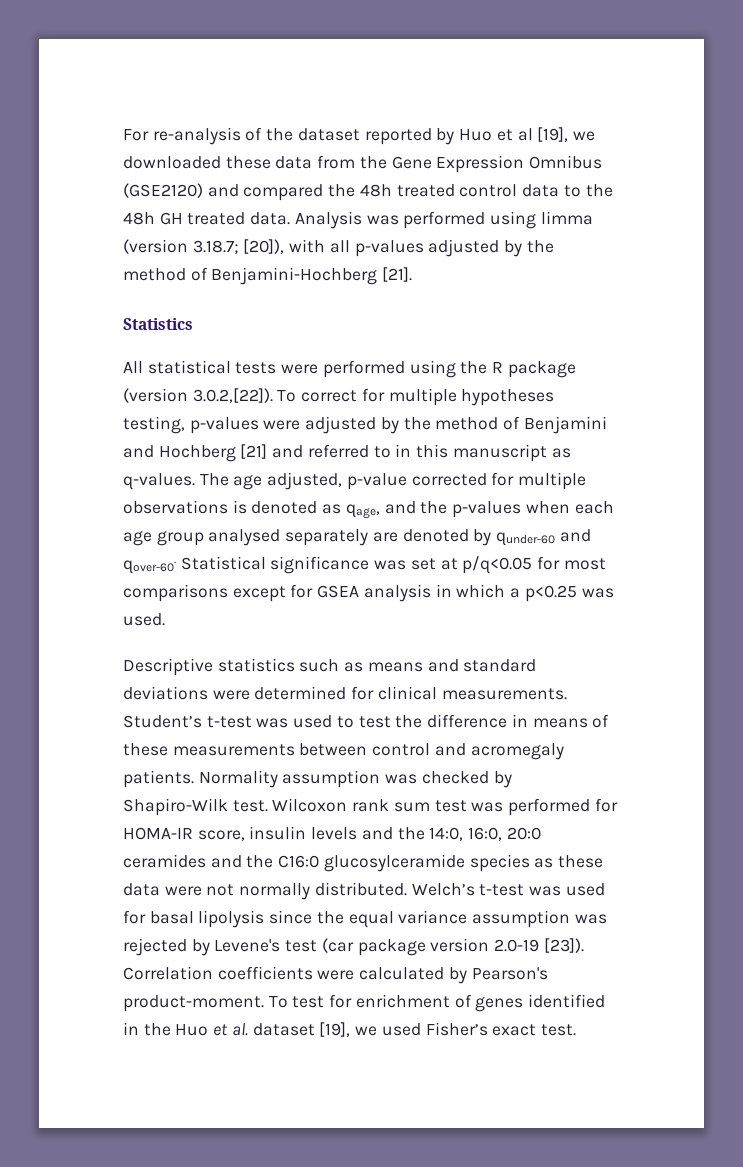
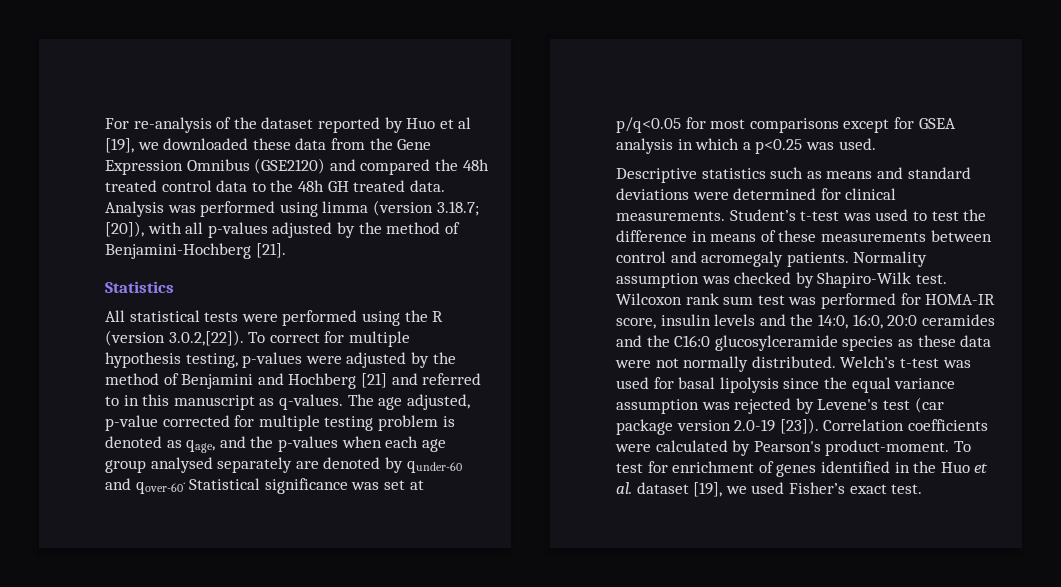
- All statistical tests were performed using the R package (version 3.0.2,[22]). To correct for multiple hypotheses testing, p-values were adjusted by the method of Benjamini and Hochberg [21] and referred to in this manuscript as q-values.
+ All statistical tests were performed using the R (version 3.0.2,[22]). To correct for multiple hypothesis testing, p-values were adjusted by the method of Benjamini and Hochberg [21] and referred to in this manuscript as q-values.
- The age adjusted, p-value corrected for multiple observations is denoted as qage, and the p-values when each age group analysed separately are denoted by qunder-60 and qover-60.
+ The age adjusted, p-value corrected for multiple testing problem is denoted as qage, and the p-values when each age group analysed separately are denoted by qunder-60 and qover-60.

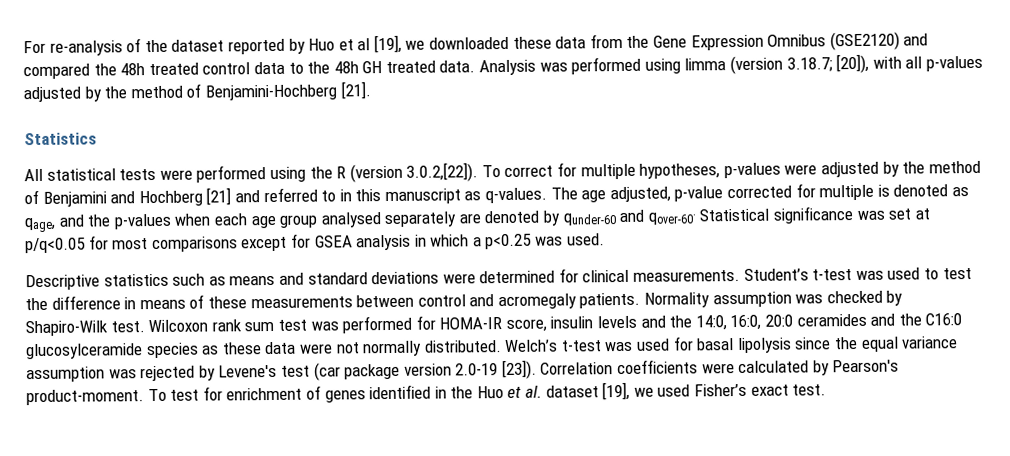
- All statistical tests were performed using the R (version 3.0.2,[22]). To correct for multiple hypothesis testing, p-values were adjusted by the method of Benjamini and Hochberg [21] and referred to in this manuscript as q-values.
+ All statistical tests were performed using the R (version 3.0.2,[22]). To correct for multiple hypotheses, p-values were adjusted by the method of Benjamini and Hochberg [21] and referred to in this manuscript as q-values.
- The age adjusted, p-value corrected for multiple testing problem is denoted as qage, and the p-values when each age group analysed separately are denoted by qunder-60 and qover-60.
+ The age adjusted, p-value corrected for multiple is denoted as qage, and the p-values when each age group analysed separately are denoted by qunder-60 and qover-60.

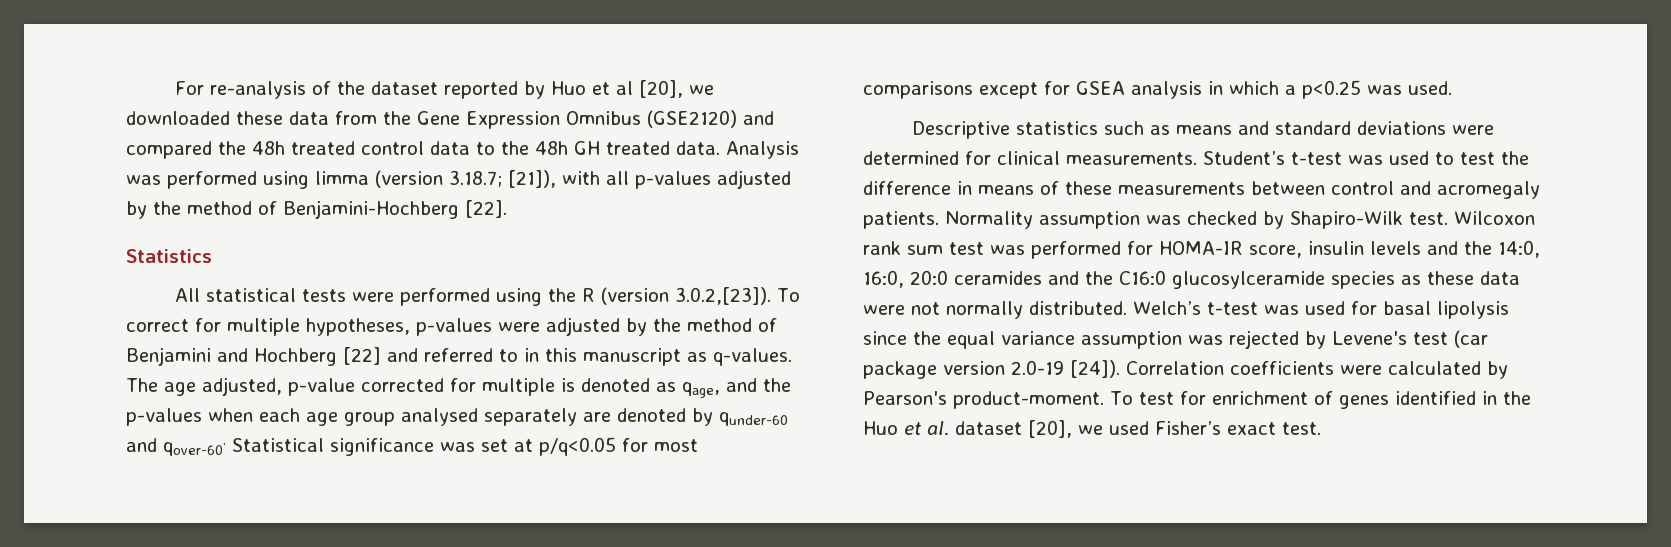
- For re-analysis of the dataset reported by Huo et al [19], we downloaded these data from the Gene Expression Omnibus (GSE2120) and compared the 48h treated control data to the 48h GH treated data.
+ For re-analysis of the dataset reported by Huo et al [20], we downloaded these data from the Gene Expression Omnibus (GSE2120) and compared the 48h treated control data to the 48h GH treated data.
- Analysis was performed using limma (version 3.18.7; [20]), with all p-values adjusted by the method of Benjamini-Hochberg [21].
+ Analysis was performed using limma (version 3.18.7; [21]), with all p-values adjusted by the method of Benjamini-Hochberg [22].
- All statistical tests were performed using the R (version 3.0.2,[22]). To correct for multiple hypotheses, p-values were adjusted by the method of Benjamini and Hochberg [21] and referred to in this manuscript as q-values.
+ All statistical tests were performed using the R (version 3.0.2,[23]). To correct for multiple hypotheses, p-values were adjusted by the method of Benjamini and Hochberg [22] and referred to in this manuscript as q-values.
- Welch’s t-test was used for basal lipolysis since the equal variance assumption was rejected by Levene's test (car package version 2.0-19 [23]).
+ Welch’s t-test was used for basal lipolysis since the equal variance assumption was rejected by Levene's test (car package version 2.0-19 [24]).
- To test for enrichment of genes identified in the Huo et al. dataset [19], we used Fisher’s exact test.
+ To test for enrichment of genes identified in the Huo et al. dataset [20], we used Fisher’s exact test.

